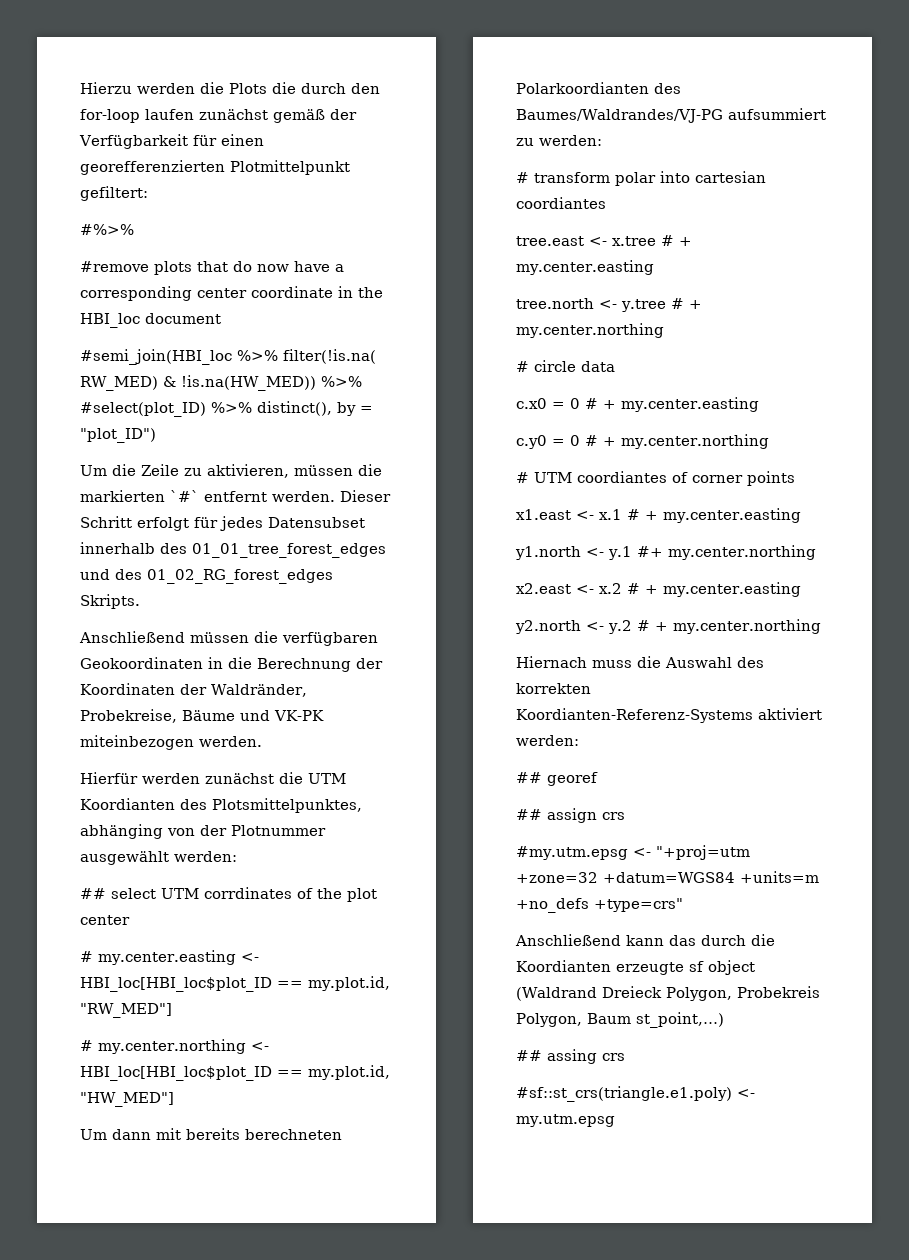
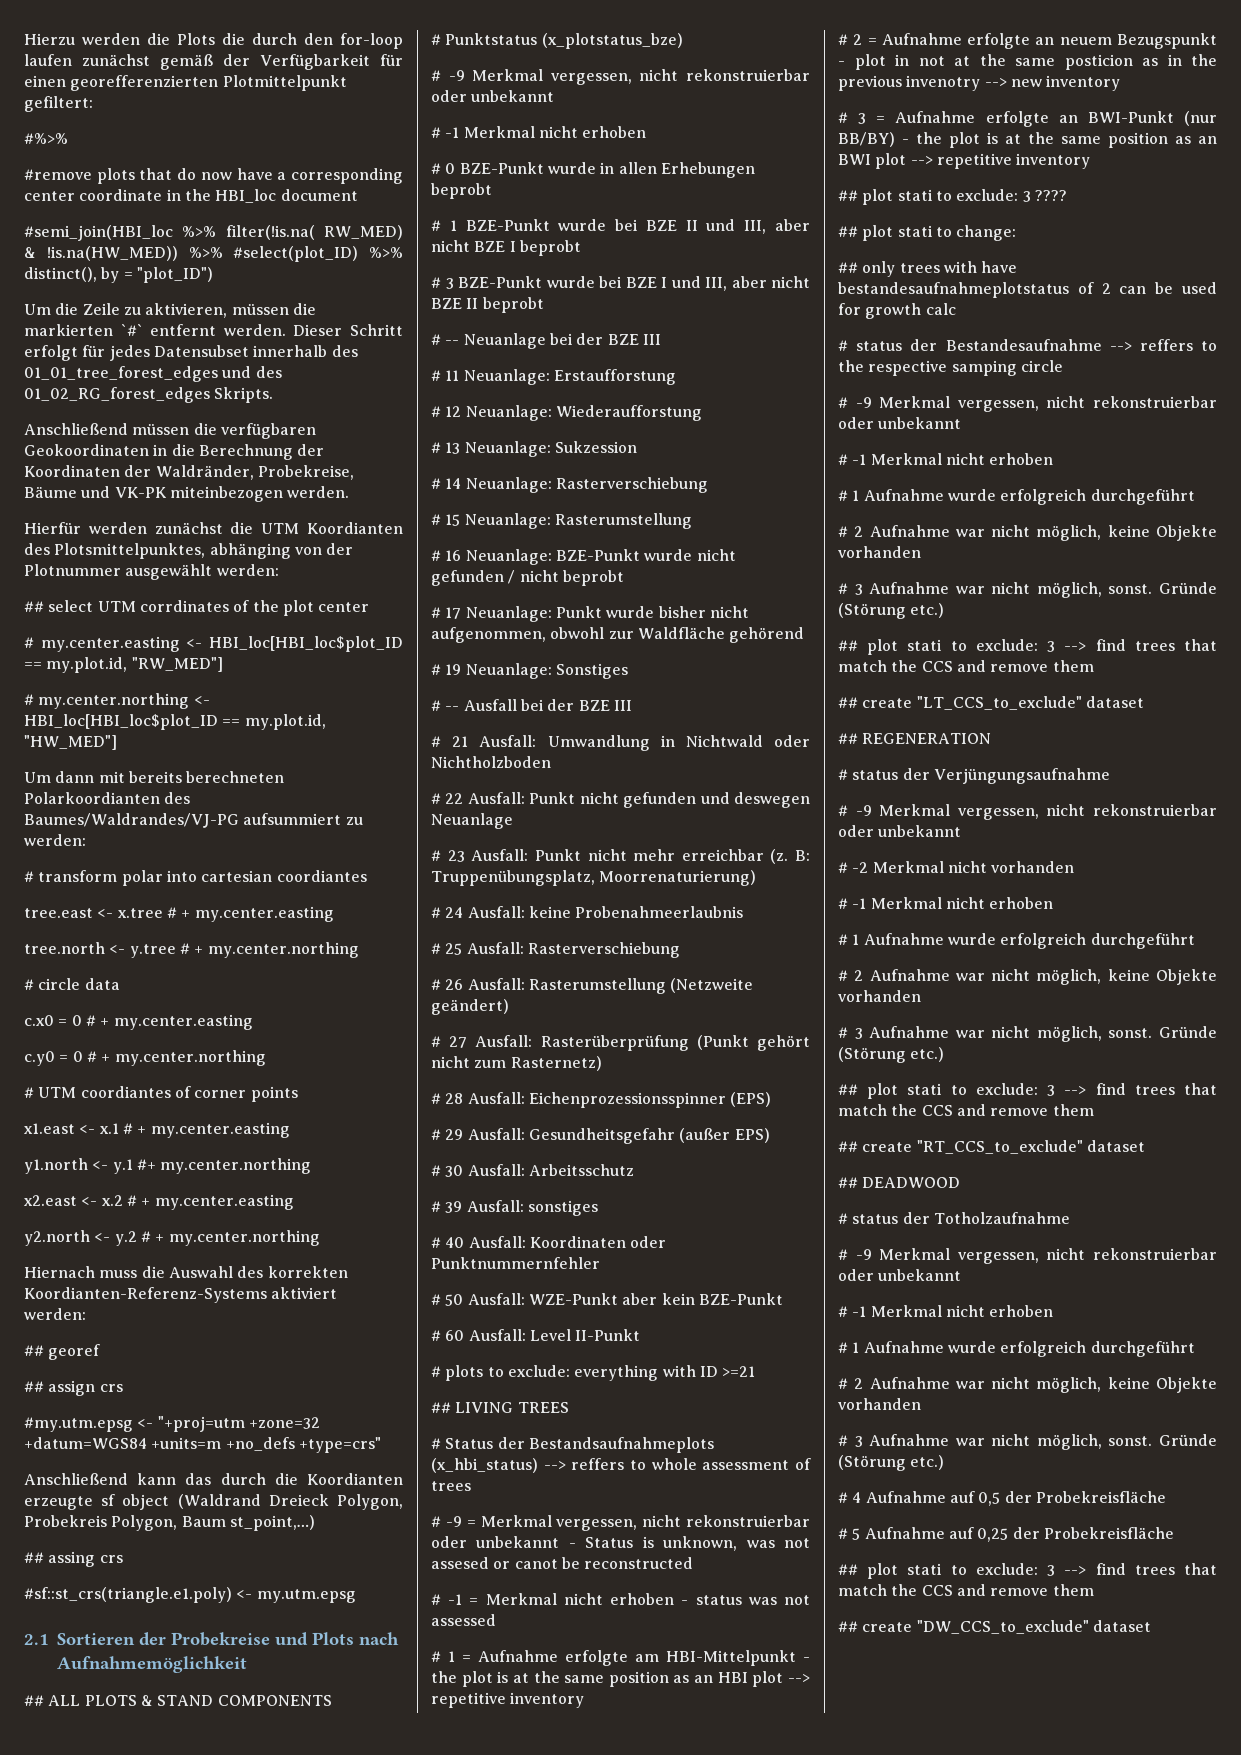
+ 2.1 Sortieren der Probekreise und Plots nach Aufnahmemöglichkeit
+ ## ALL PLOTS & STAND COMPONENTS
+ # Punktstatus (x_plotstatus_bze)
+ # -9 Merkmal vergessen, nicht rekonstruierbar oder unbekannt
+ # -1 Merkmal nicht erhoben
+ # 0 BZE-Punkt wurde in allen Erhebungen beprobt
+ # 1 BZE-Punkt wurde bei BZE II und III, aber nicht BZE I beprobt
+ # 3 BZE-Punkt wurde bei BZE I und III, aber nicht BZE II beprobt
+ # -- Neuanlage bei der BZE III
+ # 11 Neuanlage: Erstaufforstung
+ # 12 Neuanlage: Wiederaufforstung
+ # 13 Neuanlage: Sukzession
+ # 14 Neuanlage: Rasterverschiebung
+ # 15 Neuanlage: Rasterumstellung
+ # 16 Neuanlage: BZE-Punkt wurde nicht gefunden / nicht beprobt
+ # 17 Neuanlage: Punkt wurde bisher nicht aufgenommen, obwohl zur Waldfläche gehörend
+ # 19 Neuanlage: Sonstiges
+ # -- Ausfall bei der BZE III
+ # 21 Ausfall: Umwandlung in Nichtwald oder Nichtholzboden
+ # 22 Ausfall: Punkt nicht gefunden und deswegen Neuanlage
+ # 23 Ausfall: Punkt nicht mehr erreichbar (z. B: Truppenübungsplatz, Moorrenaturierung)
+ # 24 Ausfall: keine Probenahmeerlaubnis
+ # 25 Ausfall: Rasterverschiebung
+ # 26 Ausfall: Rasterumstellung (Netzweite geändert)
+ # 27 Ausfall: Rasterüberprüfung (Punkt gehört nicht zum Rasternetz)
+ # 28 Ausfall: Eichenprozessionsspinner (EPS)
+ # 29 Ausfall: Gesundheitsgefahr (außer EPS)
+ # 30 Ausfall: Arbeitsschutz
+ # 39 Ausfall: sonstiges
+ # 40 Ausfall: Koordinaten oder Punktnummernfehler
+ # 50 Ausfall: WZE-Punkt aber kein BZE-Punkt
+ # 60 Ausfall: Level II-Punkt
+ # plots to exclude: everything with ID >=21
+ ## LIVING TREES
+ # Status der Bestandsaufnahmeplots (x_hbi_status) --> reffers to whole assessment of trees
+ # -9 = Merkmal vergessen, nicht rekonstruierbar oder unbekannt - Status is unknown, was not assesed or canot be reconstructed
+ # -1 = Merkmal nicht erhoben - status was not assessed
+ # 1 = Aufnahme erfolgte am HBI-Mittelpunkt - the plot is at the same position as an HBI plot --> repetitive inventory
+ # 2 = Aufnahme erfolgte an neuem Bezugspunkt - plot in not at the same posticion as in the previous invenotry --> new inventory
+ # 3 = Aufnahme erfolgte an BWI-Punkt (nur BB/BY) - the plot is at the same position as an BWI plot --> repetitive inventory
+ ## plot stati to exclude: 3 ????
+ ## plot stati to change:
+ ## only trees with have bestandesaufnahmeplotstatus of 2 can be used for growth calc
+ # status der Bestandesaufnahme --> reffers to the respective samping circle
+ # -9 Merkmal vergessen, nicht rekonstruierbar oder unbekannt
+ # -1 Merkmal nicht erhoben
+ # 1 Aufnahme wurde erfolgreich durchgeführt
+ # 2 Aufnahme war nicht möglich, keine Objekte vorhanden
+ # 3 Aufnahme war nicht möglich, sonst. Gründe (Störung etc.)
+ ## plot stati to exclude: 3 --> find trees that match the CCS and remove them
+ ## create "LT_CCS_to_exclude" dataset
+ ## REGENERATION
+ # status der Verjüngungsaufnahme
+ # -9 Merkmal vergessen, nicht rekonstruierbar oder unbekannt
+ # -2 Merkmal nicht vorhanden
+ # -1 Merkmal nicht erhoben
+ # 1 Aufnahme wurde erfolgreich durchgeführt
+ # 2 Aufnahme war nicht möglich, keine Objekte vorhanden
+ # 3 Aufnahme war nicht möglich, sonst. Gründe (Störung etc.)
+ ## plot stati to exclude: 3 --> find trees that match the CCS and remove them
+ ## create "RT_CCS_to_exclude" dataset
+ ## DEADWOOD
+ # status der Totholzaufnahme
+ # -9 Merkmal vergessen, nicht rekonstruierbar oder unbekannt
+ # -1 Merkmal nicht erhoben
+ # 1 Aufnahme wurde erfolgreich durchgeführt
+ # 2 Aufnahme war nicht möglich, keine Objekte vorhanden
+ # 3 Aufnahme war nicht möglich, sonst. Gründe (Störung etc.)
+ # 4 Aufnahme auf 0,5 der Probekreisfläche
+ # 5 Aufnahme auf 0,25 der Probekreisfläche
+ ## plot stati to exclude: 3 --> find trees that match the CCS and remove them
+ ## create "DW_CCS_to_exclude" dataset

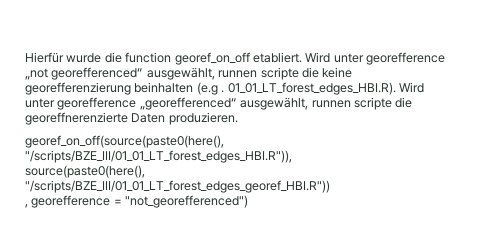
- Hierzu werden die Plots die durch den for-loop laufen zunächst gemäß der Verfügbarkeit für einen georefferenzierten Plotmittelpunkt gefiltert:
- #%>%
- #remove plots that do now have a corresponding center coordinate in the HBI_loc document
- #semi_join(HBI_loc %>% filter(!is.na( RW_MED) & !is.na(HW_MED)) %>% #select(plot_ID) %>% distinct(), by = "plot_ID")
- Um die Zeile zu aktivieren, müssen die markierten `#` entfernt werden. Dieser Schritt erfolgt für jedes Datensubset innerhalb des 01_01_tree_forest_edges und des 01_02_RG_forest_edges Skripts.
- Anschließend müssen die verfügbaren Geokoordinaten in die Berechnung der Koordinaten der Waldränder, Probekreise, Bäume und VK-PK miteinbezogen werden.
- Hierfür werden zunächst die UTM Koordianten des Plotsmittelpunktes, abhänging von der Plotnummer ausgewählt werden:
- ## select UTM corrdinates of the plot center
- # my.center.easting <- HBI_loc[HBI_loc$plot_ID == my.plot.id, "RW_MED"]
- # my.center.northing <- HBI_loc[HBI_loc$plot_ID == my.plot.id, "HW_MED"]
- Um dann mit bereits berechneten Polarkoordianten des Baumes/Waldrandes/VJ-PG aufsummiert zu werden:
- # transform polar into cartesian coordiantes
- tree.east <- x.tree # + my.center.easting
- tree.north <- y.tree # + my.center.northing
- # circle data
- c.x0 = 0 # + my.center.easting
- c.y0 = 0 # + my.center.northing
- # UTM coordiantes of corner points
- x1.east <- x.1 # + my.center.easting
- y1.north <- y.1 #+ my.center.northing
- x2.east <- x.2 # + my.center.easting
- y2.north <- y.2 # + my.center.northing
- Hiernach muss die Auswahl des korrekten Koordianten-Referenz-Systems aktiviert werden:
- ## georef
- ## assign crs
- #my.utm.epsg <- "+proj=utm +zone=32 +datum=WGS84 +units=m +no_defs +type=crs"
- Anschließend kann das durch die Koordianten erzeugte sf object (Waldrand Dreieck Polygon, Probekreis Polygon, Baum st_point,…)
- ## assing crs
- #sf::st_crs(triangle.e1.poly) <- my.utm.epsg
- 2.1 Sortieren der Probekreise und Plots nach Aufnahmemöglichkeit
- ## ALL PLOTS & STAND COMPONENTS
- # Punktstatus (x_plotstatus_bze)
- # -9 Merkmal vergessen, nicht rekonstruierbar oder unbekannt
- # -1 Merkmal nicht erhoben
- # 0 BZE-Punkt wurde in allen Erhebungen beprobt
- # 1 BZE-Punkt wurde bei BZE II und III, aber nicht BZE I beprobt
- # 3 BZE-Punkt wurde bei BZE I und III, aber nicht BZE II beprobt
- # -- Neuanlage bei der BZE III
- # 11 Neuanlage: Erstaufforstung
- # 12 Neuanlage: Wiederaufforstung
- # 13 Neuanlage: Sukzession
- # 14 Neuanlage: Rasterverschiebung
- # 15 Neuanlage: Rasterumstellung
- # 16 Neuanlage: BZE-Punkt wurde nicht gefunden / nicht beprobt
- # 17 Neuanlage: Punkt wurde bisher nicht aufgenommen, obwohl zur Waldfläche gehörend
- # 19 Neuanlage: Sonstiges
- # -- Ausfall bei der BZE III
- # 21 Ausfall: Umwandlung in Nichtwald oder Nichtholzboden
- # 22 Ausfall: Punkt nicht gefunden und deswegen Neuanlage
- # 23 Ausfall: Punkt nicht mehr erreichbar (z. B: Truppenübungsplatz, Moorrenaturierung)
- # 24 Ausfall: keine Probenahmeerlaubnis
- # 25 Ausfall: Rasterverschiebung
- # 26 Ausfall: Rasterumstellung (Netzweite geändert)
- # 27 Ausfall: Rasterüberprüfung (Punkt gehört nicht zum Rasternetz)
- # 28 Ausfall: Eichenprozessionsspinner (EPS)
- # 29 Ausfall: Gesundheitsgefahr (außer EPS)
- # 30 Ausfall: Arbeitsschutz
- # 39 Ausfall: sonstiges
- # 40 Ausfall: Koordinaten oder Punktnummernfehler
- # 50 Ausfall: WZE-Punkt aber kein BZE-Punkt
- # 60 Ausfall: Level II-Punkt
- # plots to exclude: everything with ID >=21
- ## LIVING TREES
- # Status der Bestandsaufnahmeplots (x_hbi_status) --> reffers to whole assessment of trees
- # -9 = Merkmal vergessen, nicht rekonstruierbar oder unbekannt - Status is unknown, was not assesed or canot be reconstructed
- # -1 = Merkmal nicht erhoben - status was not assessed
- # 1 = Aufnahme erfolgte am HBI-Mittelpunkt - the plot is at the same position as an HBI plot --> repetitive inventory
- # 2 = Aufnahme erfolgte an neuem Bezugspunkt - plot in not at the same posticion as in the previous invenotry --> new inventory
- # 3 = Aufnahme erfolgte an BWI-Punkt (nur BB/BY) - the plot is at the same position as an BWI plot --> repetitive inventory
- ## plot stati to exclude: 3 ????
- ## plot stati to change:
- ## only trees with have bestandesaufnahmeplotstatus of 2 can be used for growth calc
- # status der Bestandesaufnahme --> reffers to the respective samping circle
- # -9 Merkmal vergessen, nicht rekonstruierbar oder unbekannt
- # -1 Merkmal nicht erhoben
- # 1 Aufnahme wurde erfolgreich durchgeführt
- # 2 Aufnahme war nicht möglich, keine Objekte vorhanden
- # 3 Aufnahme war nicht möglich, sonst. Gründe (Störung etc.)
- ## plot stati to exclude: 3 --> find trees that match the CCS and remove them
- ## create "LT_CCS_to_exclude" dataset
- ## REGENERATION
- # status der Verjüngungsaufnahme
- # -9 Merkmal vergessen, nicht rekonstruierbar oder unbekannt
- # -2 Merkmal nicht vorhanden
- # -1 Merkmal nicht erhoben
- # 1 Aufnahme wurde erfolgreich durchgeführt
- # 2 Aufnahme war nicht möglich, keine Objekte vorhanden
- # 3 Aufnahme war nicht möglich, sonst. Gründe (Störung etc.)
- ## plot stati to exclude: 3 --> find trees that match the CCS and remove them
- ## create "RT_CCS_to_exclude" dataset
- ## DEADWOOD
- # status der Totholzaufnahme
- # -9 Merkmal vergessen, nicht rekonstruierbar oder unbekannt
- # -1 Merkmal nicht erhoben
- # 1 Aufnahme wurde erfolgreich durchgeführt
- # 2 Aufnahme war nicht möglich, keine Objekte vorhanden
- # 3 Aufnahme war nicht möglich, sonst. Gründe (Störung etc.)
- # 4 Aufnahme auf 0,5 der Probekreisfläche
- # 5 Aufnahme auf 0,25 der Probekreisfläche
- ## plot stati to exclude: 3 --> find trees that match the CCS and remove them
- ## create "DW_CCS_to_exclude" dataset
+ Hierfür wurde die function georef_on_off etabliert. Wird unter georefference „not georefferenced“ ausgewählt, runnen scripte die keine georefferenzierung beinhalten (e.g . 01_01_LT_forest_edges_HBI.R). Wird unter georefference „georefferenced“ ausgewählt, runnen scripte die georeffnerenzierte Daten produzieren.
+ georef_on_off(source(paste0(here(), "/scripts/BZE_III/01_01_LT_forest_edges_HBI.R")),
+ source(paste0(here(), "/scripts/BZE_III/01_01_LT_forest_edges_georef_HBI.R"))
+ , georefference = "not_georefferenced")

